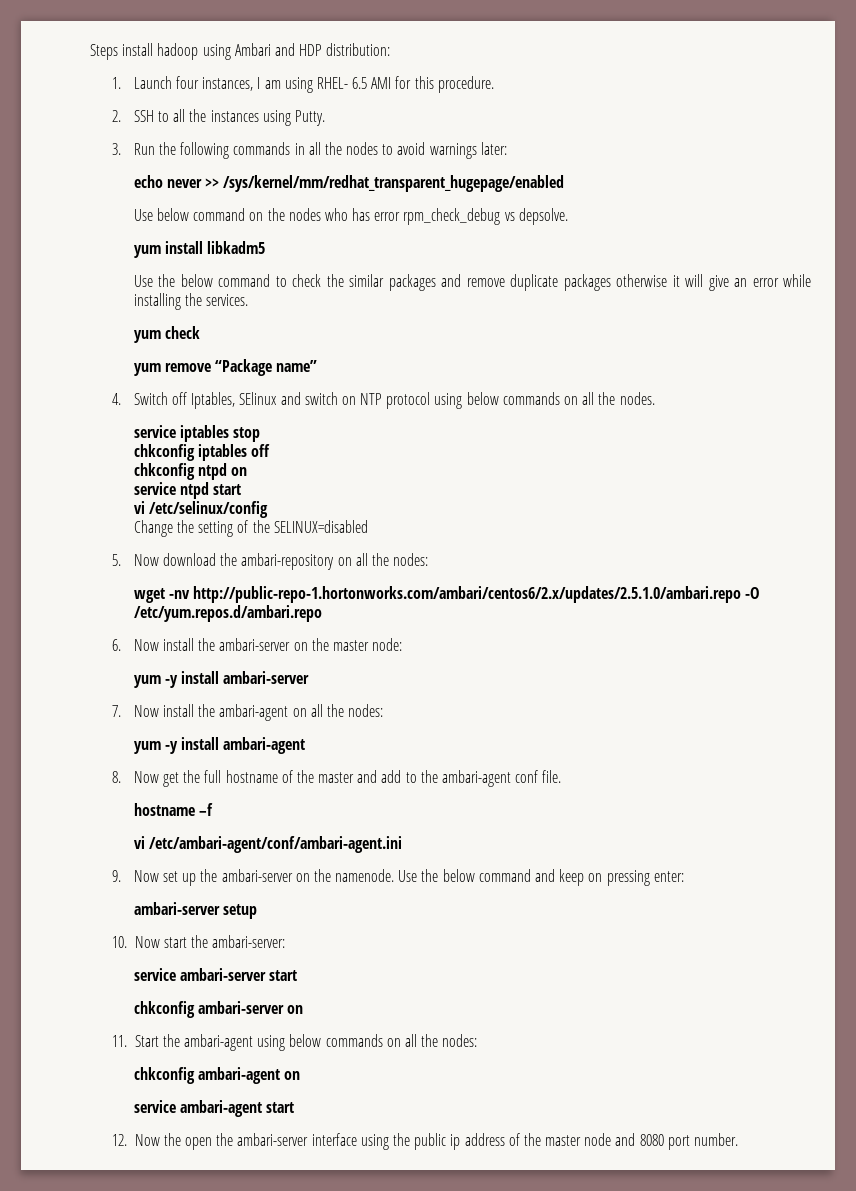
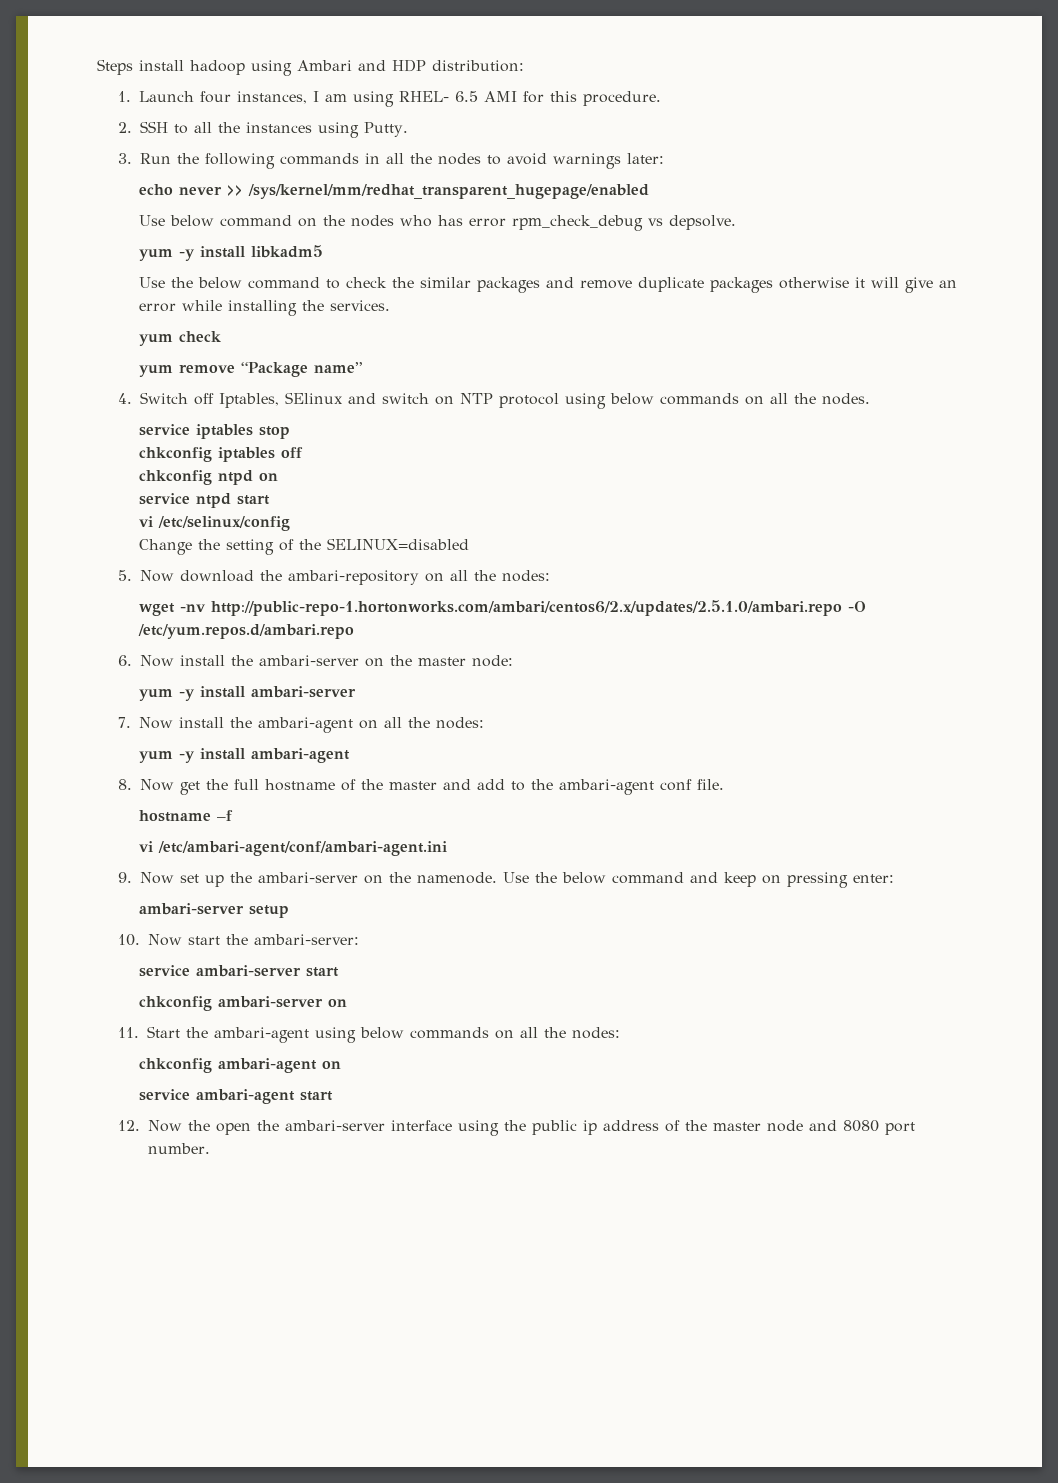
- yum install libkadm5
+ yum -y install libkadm5

